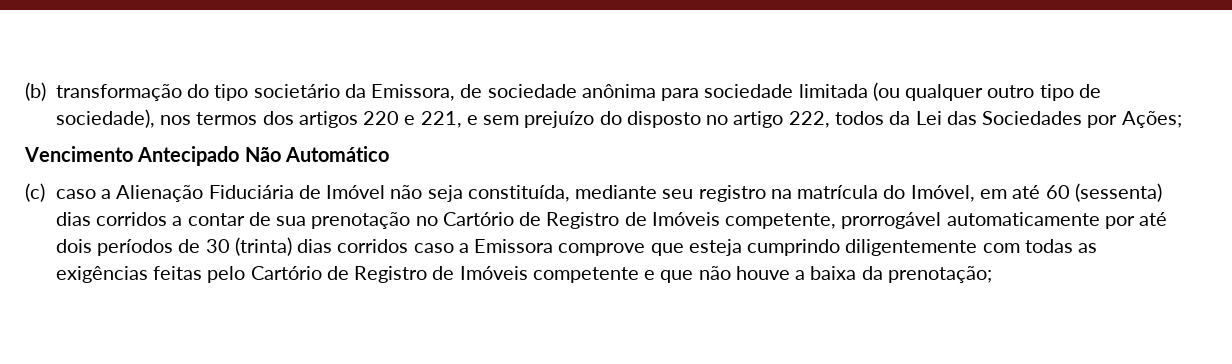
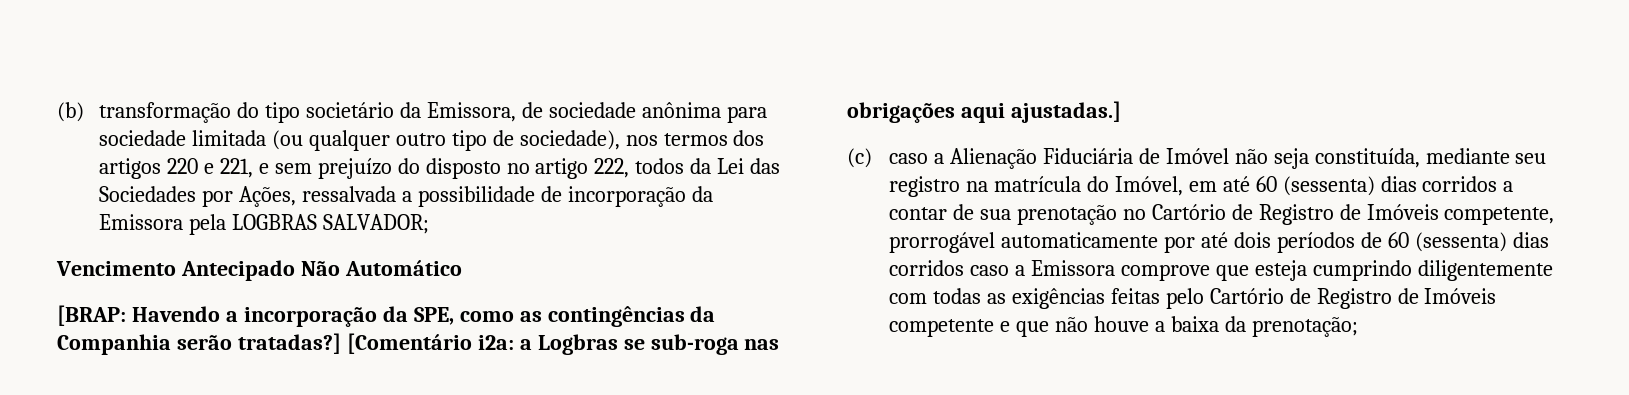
- (b) transformação do tipo societário da Emissora, de sociedade anônima para sociedade limitada (ou qualquer outro tipo de sociedade), nos termos dos artigos 220 e 221, e sem prejuízo do disposto no artigo 222, todos da Lei das Sociedades por Ações;
+ (b) transformação do tipo societário da Emissora, de sociedade anônima para sociedade limitada (ou qualquer outro tipo de sociedade), nos termos dos artigos 220 e 221, e sem prejuízo do disposto no artigo 222, todos da Lei das Sociedades por Ações, ressalvada a possibilidade de incorporação da Emissora pela LOGBRAS SALVADOR;
  Vencimento Antecipado Não Automático
+ [BRAP: Havendo a incorporação da SPE, como as contingências da Companhia serão tratadas?] [Comentário i2a: a Logbras se sub-roga nas obrigações aqui ajustadas.]
- (c) caso a Alienação Fiduciária de Imóvel não seja constituída, mediante seu registro na matrícula do Imóvel, em até 60 (sessenta) dias corridos a contar de sua prenotação no Cartório de Registro de Imóveis competente, prorrogável automaticamente por até dois períodos de 30 (trinta) dias corridos caso a Emissora comprove que esteja cumprindo diligentemente com todas as exigências feitas pelo Cartório de Registro de Imóveis competente e que não houve a baixa da prenotação;
+ (c) caso a Alienação Fiduciária de Imóvel não seja constituída, mediante seu registro na matrícula do Imóvel, em até 60 (sessenta) dias corridos a contar de sua prenotação no Cartório de Registro de Imóveis competente, prorrogável automaticamente por até dois períodos de 60 (sessenta) dias corridos caso a Emissora comprove que esteja cumprindo diligentemente com todas as exigências feitas pelo Cartório de Registro de Imóveis competente e que não houve a baixa da prenotação;

